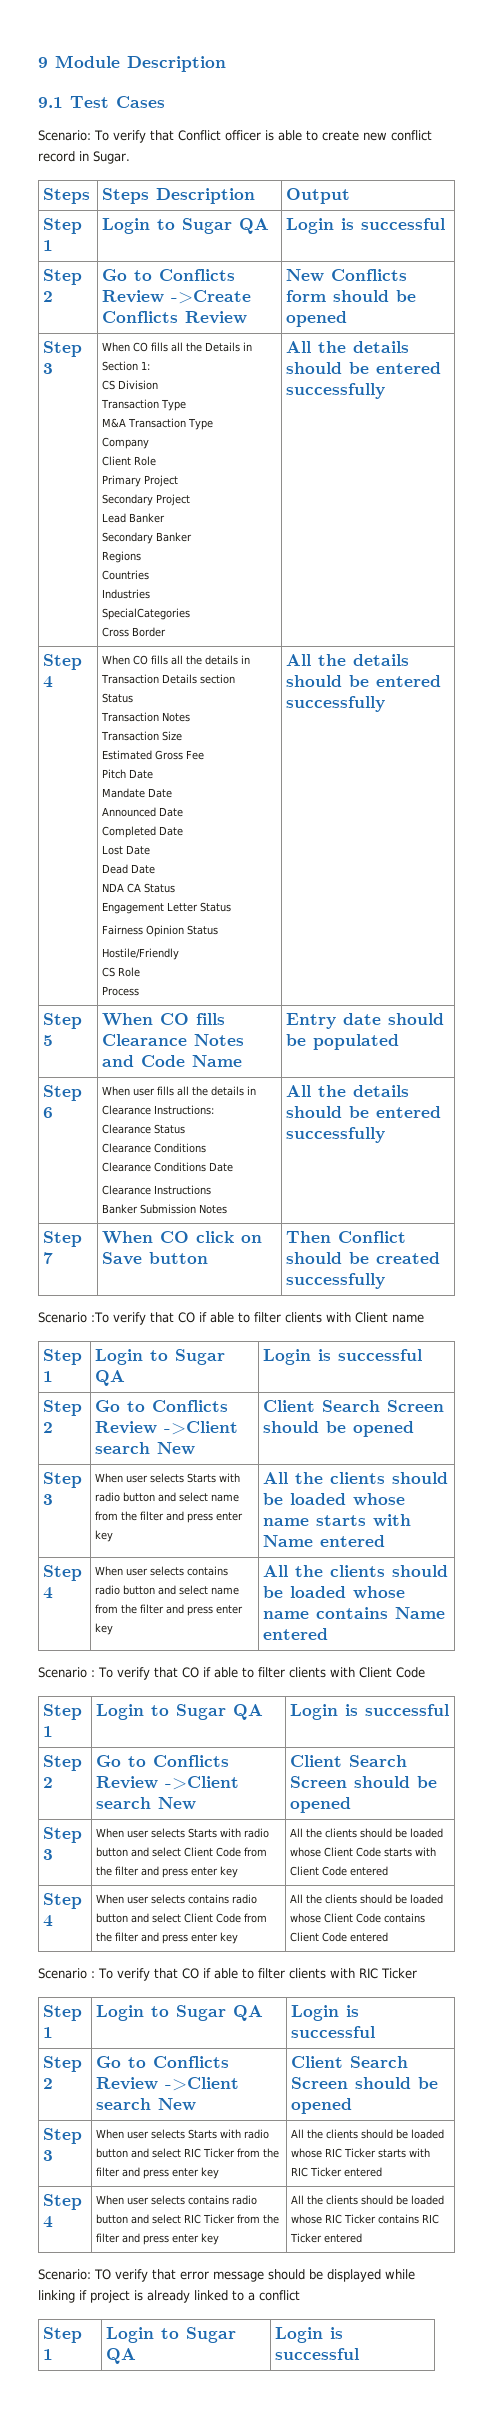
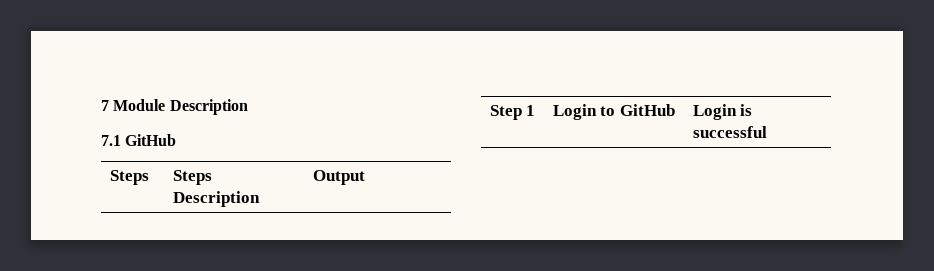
- 9 Module Description
+ 7 Module Description
- 9.1 Test Cases
- Scenario: To verify that Conflict officer is able to create new conflict record in Sugar.
+ 7.1 GitHub
  Steps | Steps Description | Output
- Step 1 | Login to Sugar QA | Login is successful
- Step 2 | Go to Conflicts Review ->Create Conflicts Review | New Conflicts form should be opened
- Step 3 | When CO fills all the Details in Section 1:
- CS Division
- Transaction Type
- M&A Transaction Type
- Company
- Client Role
- Primary Project
- Secondary Project
- Lead Banker
- Secondary Banker
- Regions
- Countries
- Industries
- SpecialCategories
- Cross Border | All the details should be entered successfully
- Step 4 | When CO fills all the details in Transaction Details section
- Status
- Transaction Notes
- Transaction Size
- Estimated Gross Fee
- Pitch Date
- Mandate Date
- Announced Date
- Completed Date
- Lost Date
- Dead Date
- NDA CA Status
- Engagement Letter Status
- Fairness Opinion Status
- Hostile/Friendly
- CS Role
- Process | All the details should be entered successfully
- Step 5 | When CO fills Clearance Notes and Code Name | Entry date should be populated
- Step 6 | When user fills all the details in Clearance Instructions:
- Clearance Status
- Clearance Conditions
- Clearance Conditions Date
- Clearance Instructions
- Banker Submission Notes | All the details should be entered successfully
- Step 7 | When CO click on Save button | Then Conflict should be created successfully
- Scenario :To verify that CO if able to filter clients with Client name
- Step 1 | Login to Sugar QA | Login is successful
- Step 2 | Go to Conflicts Review ->Client search New | Client Search Screen should be opened
- Step 3 | When user selects Starts with radio button and select name from the filter and press enter key | All the clients should be loaded whose name starts with Name entered
- Step 4 | When user selects contains radio button and select name from the filter and press enter key | All the clients should be loaded whose name contains Name entered
- Scenario : To verify that CO if able to filter clients with Client Code
- Step 1 | Login to Sugar QA | Login is successful
- Step 2 | Go to Conflicts Review ->Client search New | Client Search Screen should be opened
- Step 3 | When user selects Starts with radio button and select Client Code from the filter and press enter key | All the clients should be loaded whose Client Code starts with Client Code entered
- Step 4 | When user selects contains radio button and select Client Code from the filter and press enter key | All the clients should be loaded whose Client Code contains Client Code entered
- Scenario : To verify that CO if able to filter clients with RIC Ticker
- Step 1 | Login to Sugar QA | Login is successful
- Step 2 | Go to Conflicts Review ->Client search New | Client Search Screen should be opened
- Step 3 | When user selects Starts with radio button and select RIC Ticker from the filter and press enter key | All the clients should be loaded whose RIC Ticker starts with RIC Ticker entered
- Step 4 | When user selects contains radio button and select RIC Ticker from the filter and press enter key | All the clients should be loaded whose RIC Ticker contains RIC Ticker entered
- Scenario: TO verify that error message should be displayed while linking if project is already linked to a conflict
- Step 1 | Login to Sugar QA | Login is successful
+ Step 1 | Login to GitHub | Login is successful

